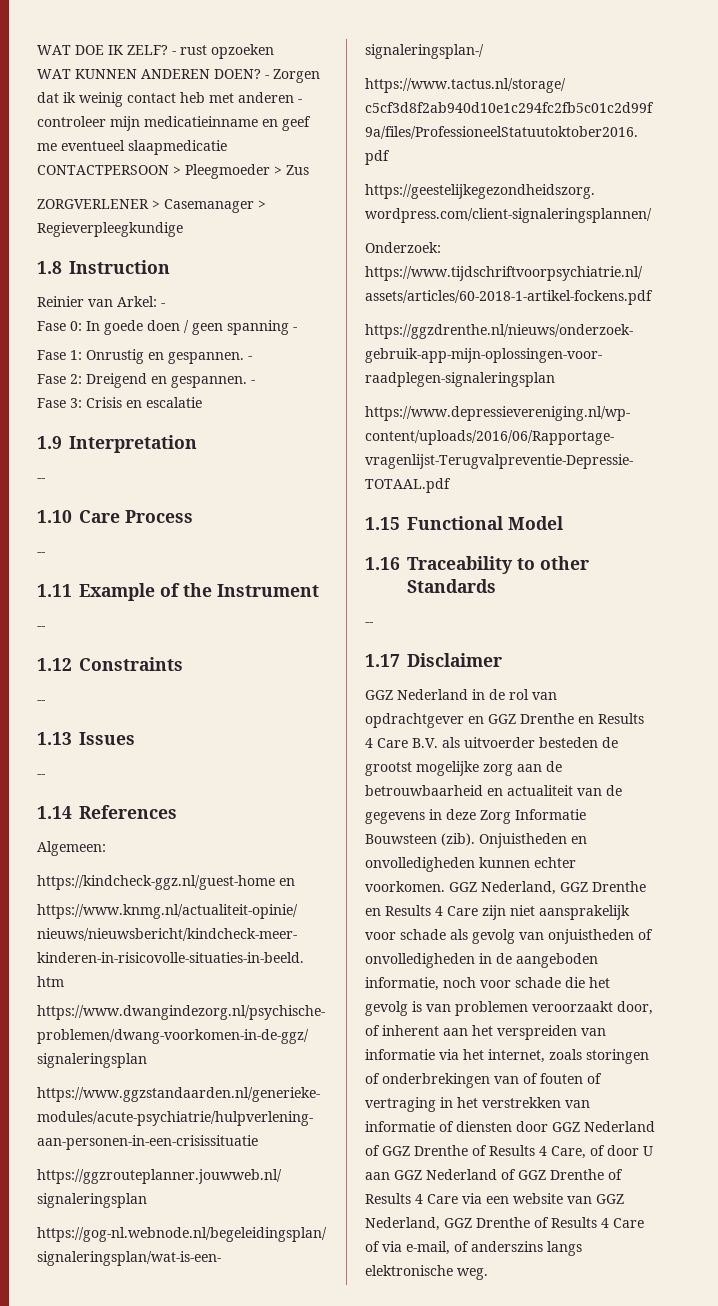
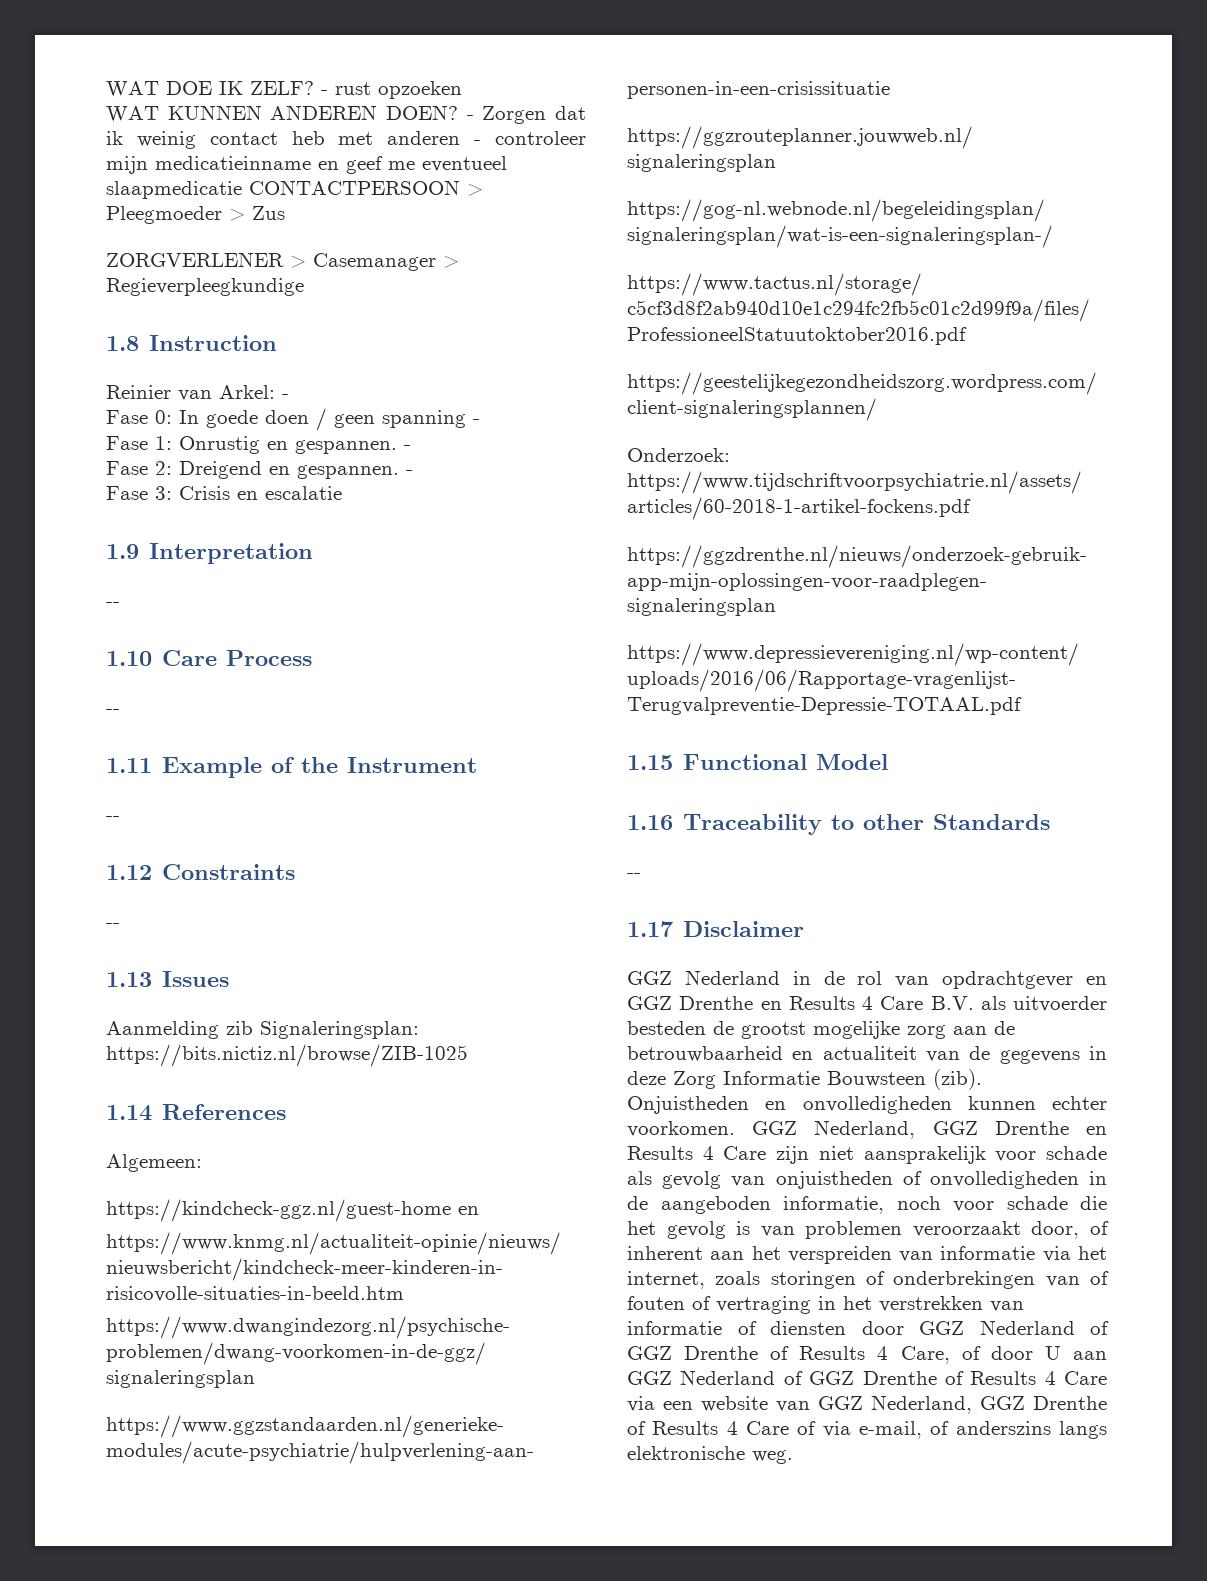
  1.13 Issues
- --
+ Aanmelding zib Signaleringsplan: https://bits.nictiz.nl/browse/ZIB-1025

